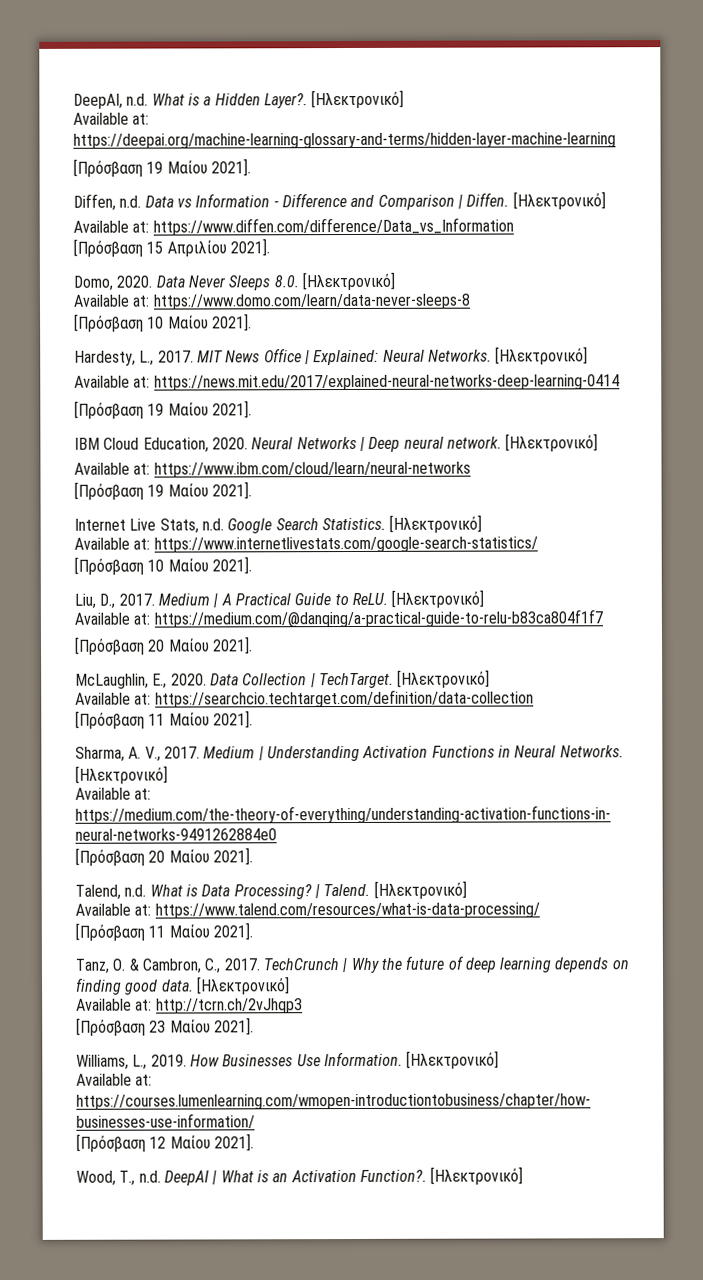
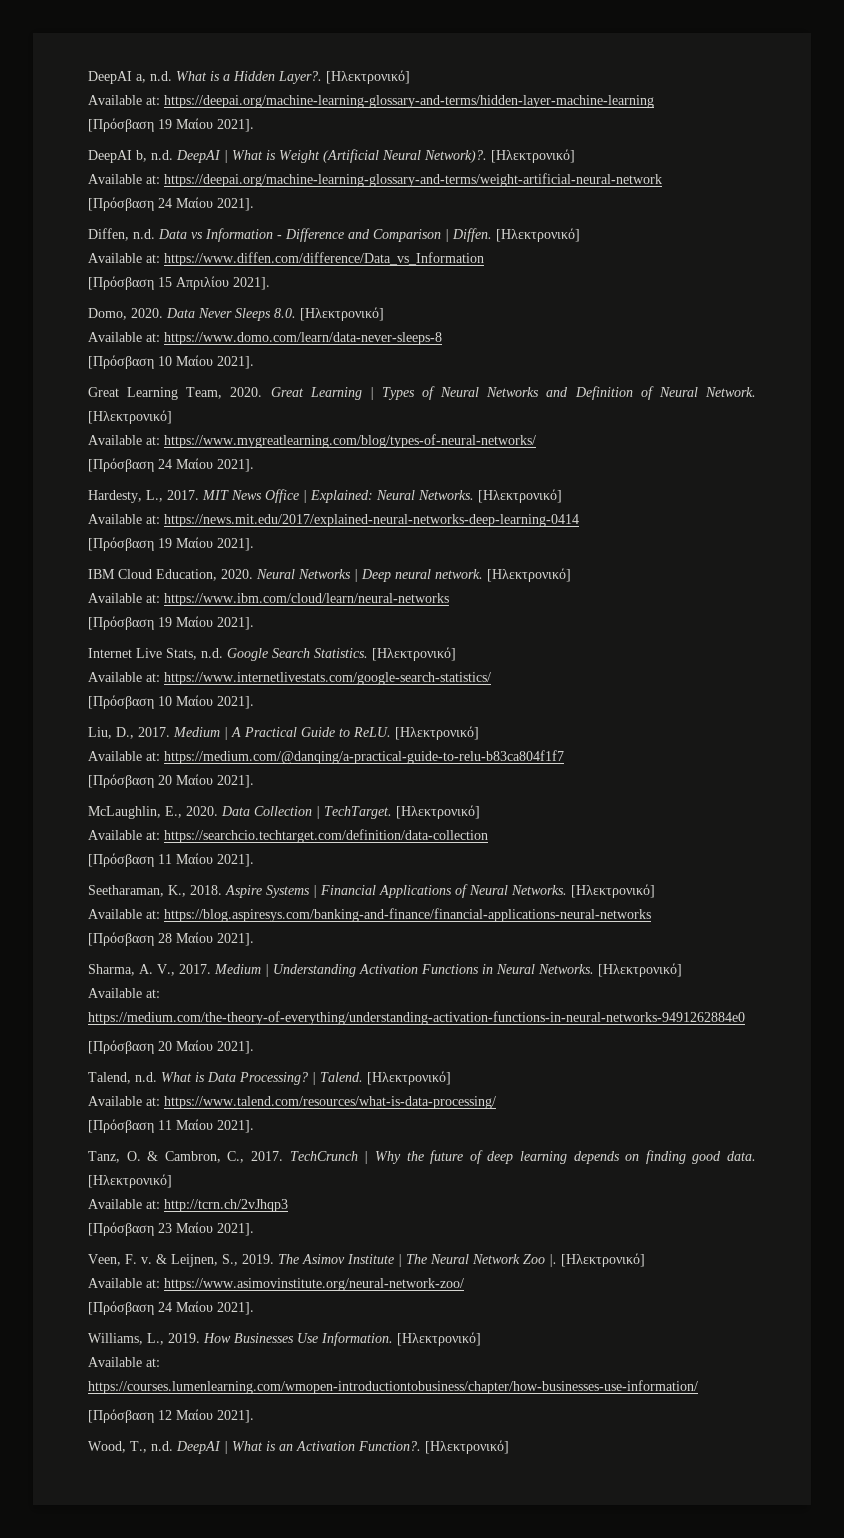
- DeepAI, n.d. What is a Hidden Layer?.
+ DeepAI a, n.d. What is a Hidden Layer?.
+ DeepAI b, n.d. DeepAI | What is Weight (Artificial Neural Network)?. [Ηλεκτρονικό]
+ Available at: https://deepai.org/machine-learning-glossary-and-terms/weight-artificial-neural-network
+ [Πρόσβαση 24 Μαίου 2021].
+ Great Learning Team, 2020. Great Learning | Types of Neural Networks and Definition of Neural Network. [Ηλεκτρονικό]
+ Available at: https://www.mygreatlearning.com/blog/types-of-neural-networks/
+ [Πρόσβαση 24 Μαίου 2021].
+ Seetharaman, K., 2018. Aspire Systems | Financial Applications of Neural Networks. [Ηλεκτρονικό]
+ Available at: https://blog.aspiresys.com/banking-and-finance/financial-applications-neural-networks
+ [Πρόσβαση 28 Μαίου 2021].
+ Veen, F. v. & Leijnen, S., 2019. The Asimov Institute | The Neural Network Zoo |. [Ηλεκτρονικό]
+ Available at: https://www.asimovinstitute.org/neural-network-zoo/
+ [Πρόσβαση 24 Μαίου 2021].

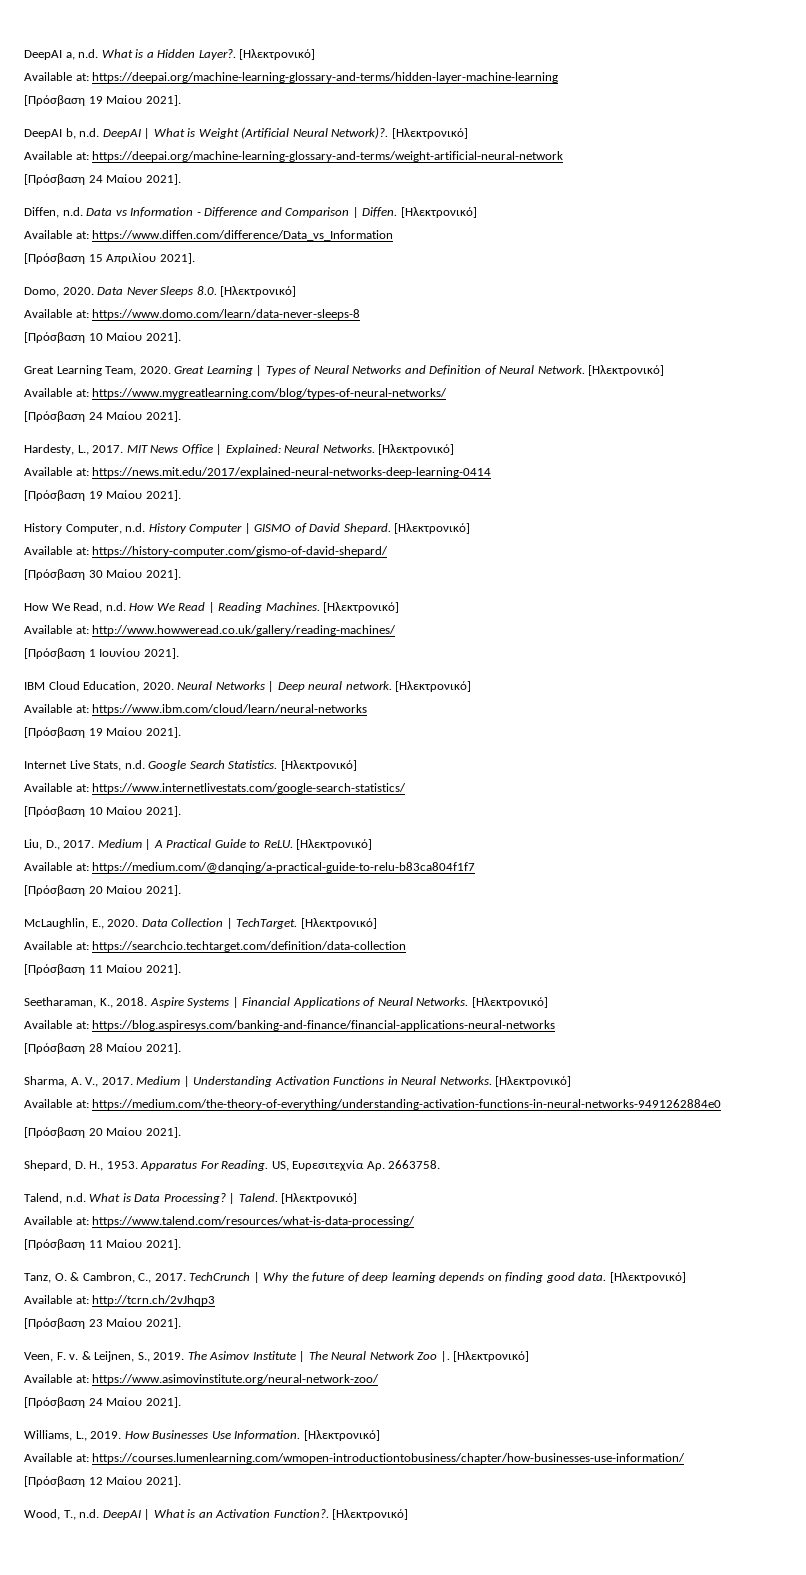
+ History Computer, n.d. History Computer | GISMO of David Shepard. [Ηλεκτρονικό]
+ Available at: https://history-computer.com/gismo-of-david-shepard/
+ [Πρόσβαση 30 Μαίου 2021].
+ How We Read, n.d. How We Read | Reading Machines. [Ηλεκτρονικό]
+ Available at: http://www.howweread.co.uk/gallery/reading-machines/
+ [Πρόσβαση 1 Ιουνίου 2021].
+ Shepard, D. H., 1953. Apparatus For Reading. US, Ευρεσιτεχνία Αρ. 2663758.

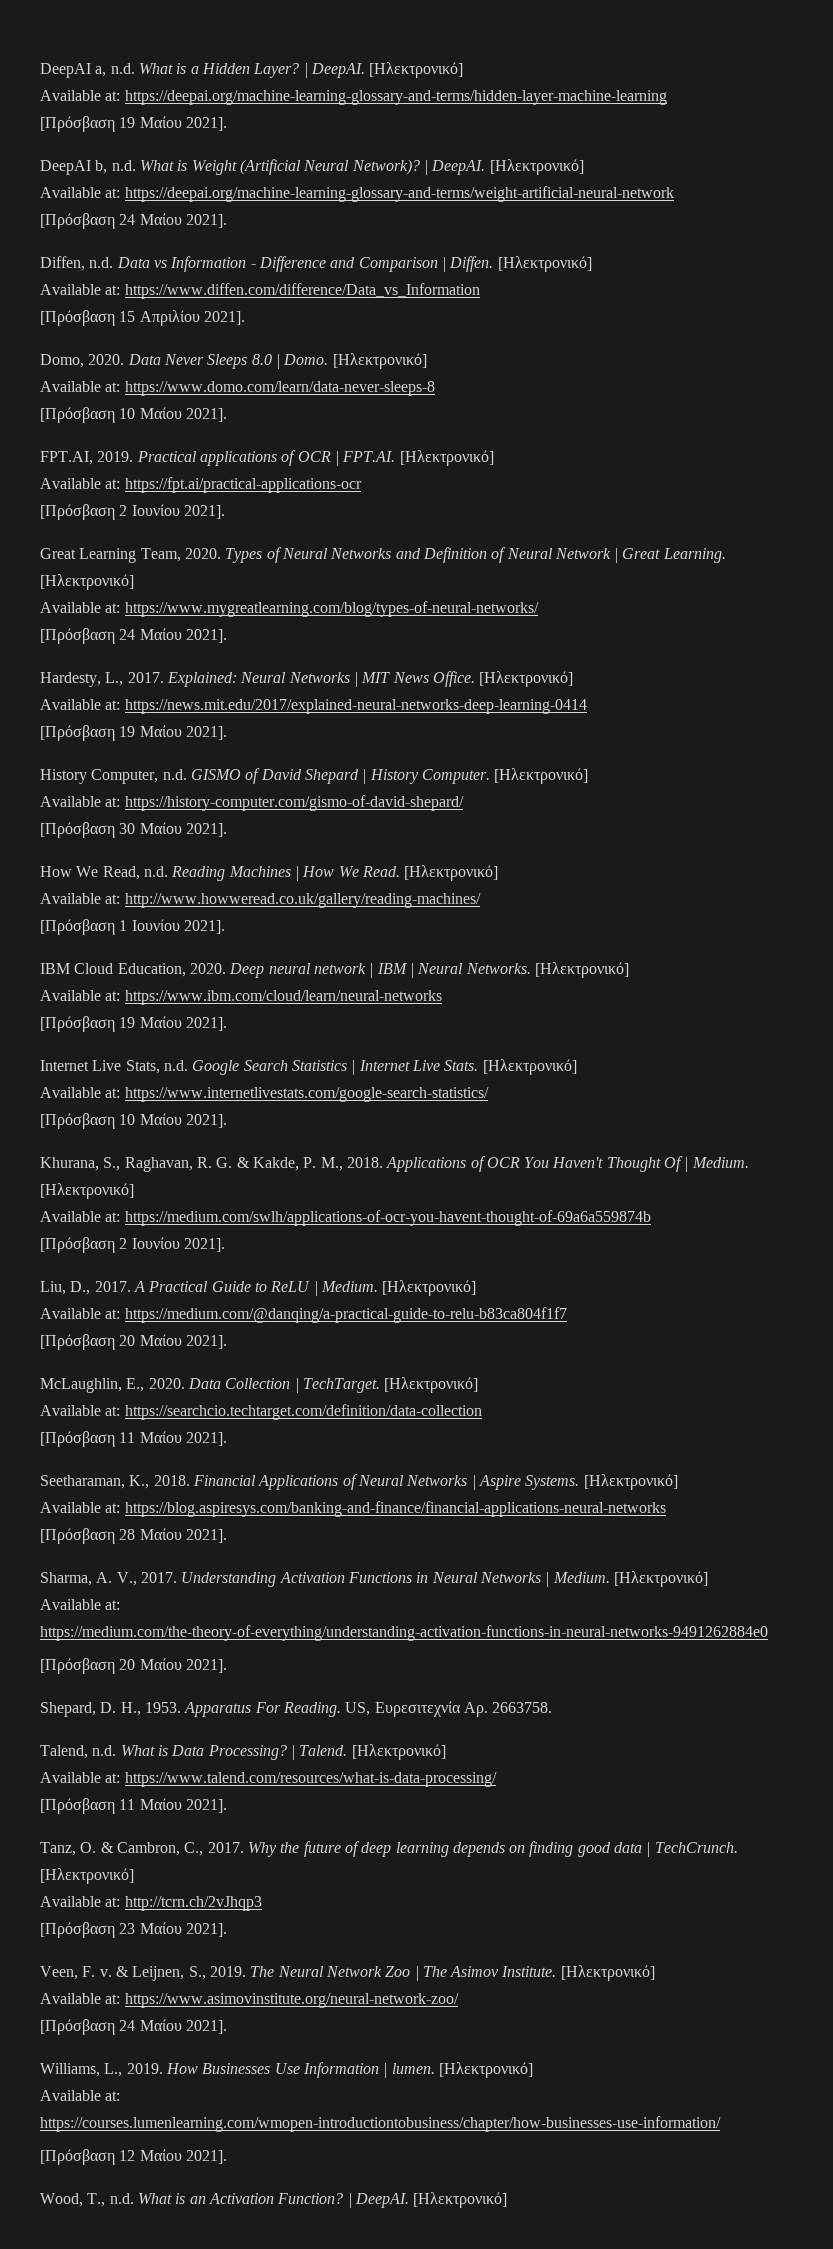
- DeepAI a, n.d. What is a Hidden Layer?.
+ DeepAI a, n.d. What is a Hidden Layer? | DeepAI.
- DeepAI b, n.d. DeepAI | What is Weight (Artificial Neural Network)?.
+ DeepAI b, n.d. What is Weight (Artificial Neural Network)? | DeepAI.
- Data Never Sleeps 8.0. [Ηλεκτρονικό]
+ Data Never Sleeps 8.0 | Domo. [Ηλεκτρονικό]
+ FPT.AI, 2019. Practical applications of OCR | FPT.AI. [Ηλεκτρονικό]
+ Available at: https://fpt.ai/practical-applications-ocr
+ [Πρόσβαση 2 Ιουνίου 2021].
- Great Learning | Types of Neural Networks and Definition of Neural Network.
+ Types of Neural Networks and Definition of Neural Network | Great Learning.
- MIT News Office | Explained: Neural Networks.
+ Explained: Neural Networks | MIT News Office.
- History Computer, n.d. History Computer | GISMO of David Shepard.
+ History Computer, n.d. GISMO of David Shepard | History Computer.
- How We Read, n.d. How We Read | Reading Machines.
+ How We Read, n.d. Reading Machines | How We Read.
- Neural Networks | Deep neural network.
+ Deep neural network | IBM | Neural Networks.
- Internet Live Stats, n.d. Google Search Statistics.
+ Internet Live Stats, n.d. Google Search Statistics | Internet Live Stats.
+ Khurana, S., Raghavan, R. G. & Kakde, P. M., 2018. Applications of OCR You Haven't Thought Of | Medium. [Ηλεκτρονικό]
+ Available at: https://medium.com/swlh/applications-of-ocr-you-havent-thought-of-69a6a559874b
+ [Πρόσβαση 2 Ιουνίου 2021].
- Medium | A Practical Guide to ReLU.
+ A Practical Guide to ReLU | Medium.
- Aspire Systems | Financial Applications of Neural Networks.
+ Financial Applications of Neural Networks | Aspire Systems.
- Medium | Understanding Activation Functions in Neural Networks.
+ Understanding Activation Functions in Neural Networks | Medium.
- TechCrunch | Why the future of deep learning depends on finding good data.
+ Why the future of deep learning depends on finding good data | TechCrunch.
- The Asimov Institute | The Neural Network Zoo |.
+ The Neural Network Zoo | The Asimov Institute.
- How Businesses Use Information.
+ How Businesses Use Information | lumen.
- Wood, T., n.d. DeepAI | What is an Activation Function?.
+ Wood, T., n.d. What is an Activation Function? | DeepAI.

